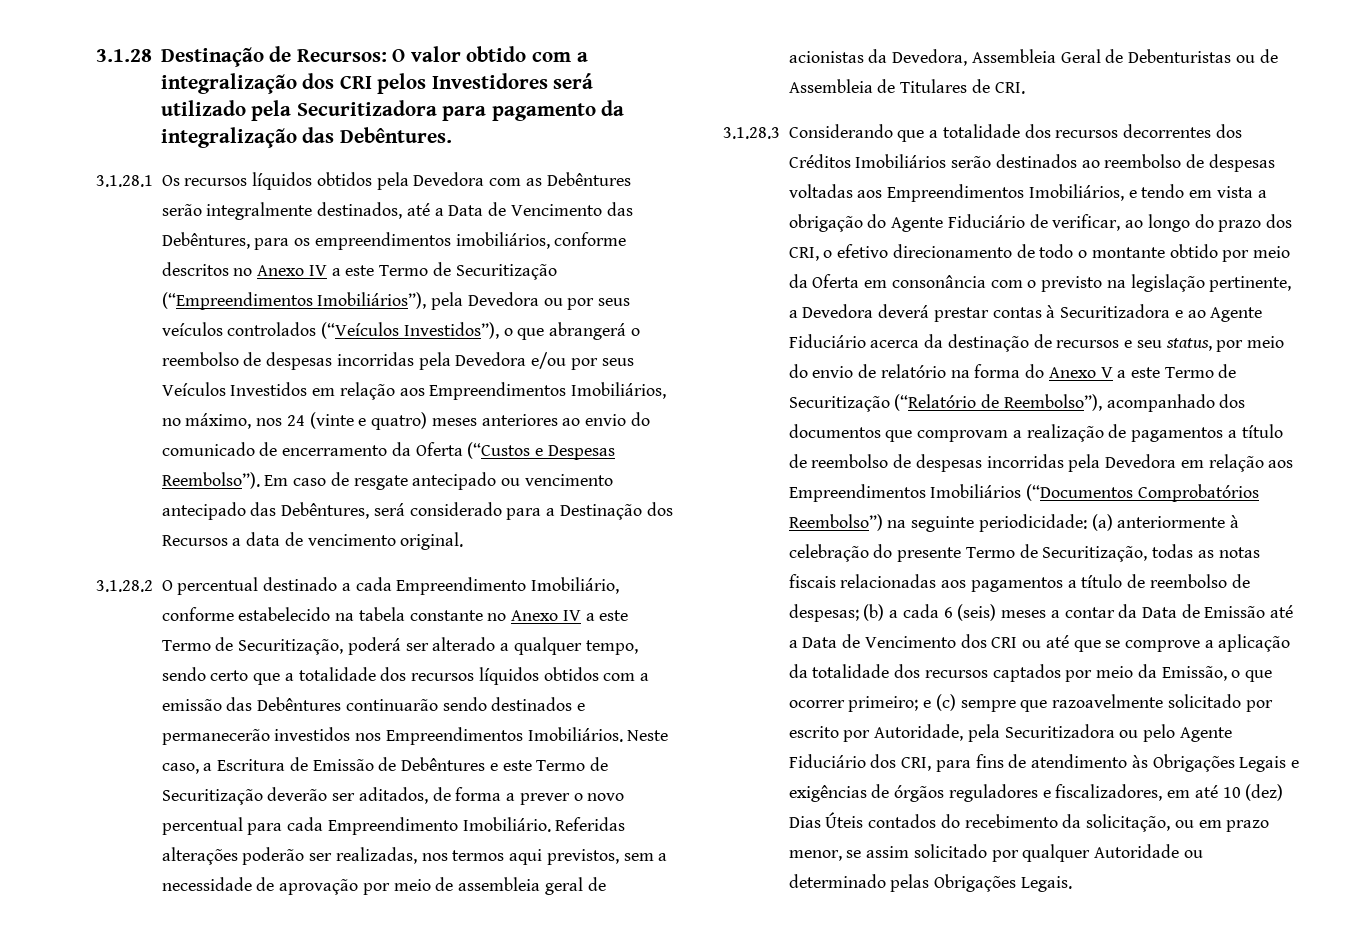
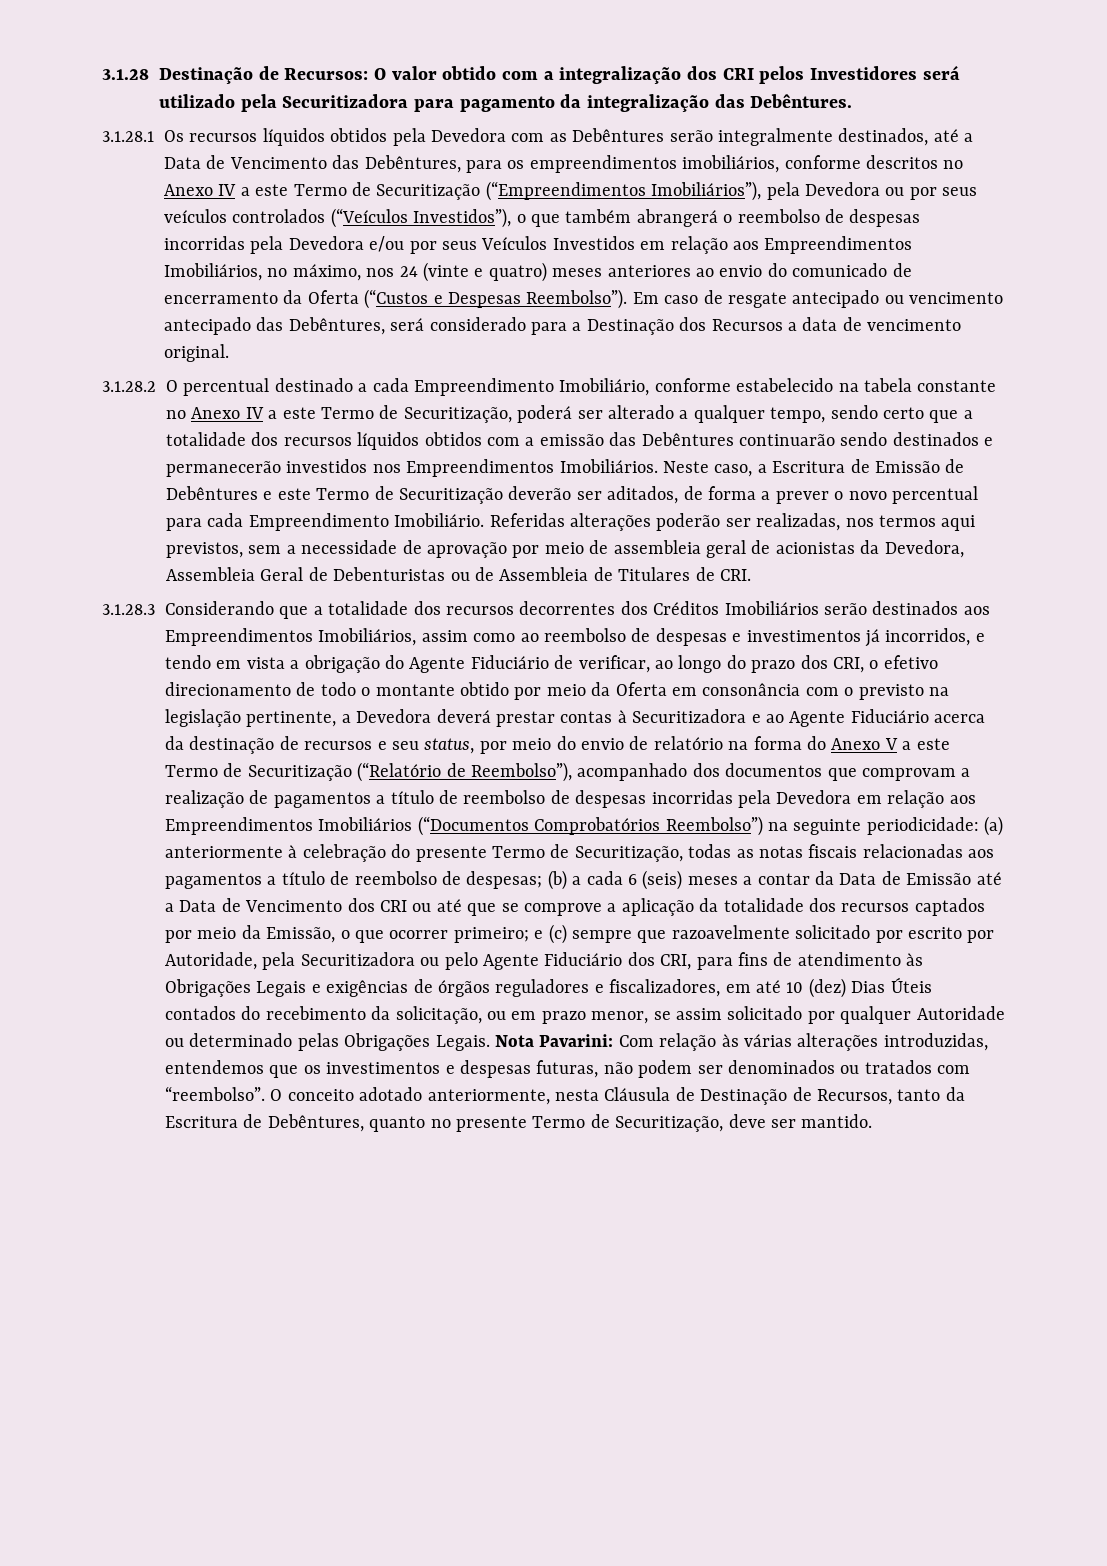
- 3.1.28.1 Os recursos líquidos obtidos pela Devedora com as Debêntures serão integralmente destinados, até a Data de Vencimento das Debêntures, para os empreendimentos imobiliários, conforme descritos no Anexo IV a este Termo de Securitização (“Empreendimentos Imobiliários”), pela Devedora ou por seus veículos controlados (“Veículos Investidos”), o que abrangerá o reembolso de despesas incorridas pela Devedora e/ou por seus Veículos Investidos em relação aos Empreendimentos Imobiliários, no máximo, nos 24 (vinte e quatro) meses anteriores ao envio do comunicado de encerramento da Oferta (“Custos e Despesas Reembolso”).
+ 3.1.28.1 Os recursos líquidos obtidos pela Devedora com as Debêntures serão integralmente destinados, até a Data de Vencimento das Debêntures, para os empreendimentos imobiliários, conforme descritos no Anexo IV a este Termo de Securitização (“Empreendimentos Imobiliários”), pela Devedora ou por seus veículos controlados (“Veículos Investidos”), o que também abrangerá o reembolso de despesas incorridas pela Devedora e/ou por seus Veículos Investidos em relação aos Empreendimentos Imobiliários, no máximo, nos 24 (vinte e quatro) meses anteriores ao envio do comunicado de encerramento da Oferta (“Custos e Despesas Reembolso”).
- 3.1.28.3 Considerando que a totalidade dos recursos decorrentes dos Créditos Imobiliários serão destinados ao reembolso de despesas voltadas aos Empreendimentos Imobiliários, e tendo em vista a obrigação do Agente Fiduciário de verificar, ao longo do prazo dos CRI, o efetivo direcionamento de todo o montante obtido por meio da Oferta em consonância com o previsto na legislação pertinente, a Devedora deverá prestar contas à Securitizadora e ao Agente Fiduciário acerca da destinação de recursos e seu status, por meio do envio de relatório na forma do Anexo V a este Termo de Securitização (“Relatório de Reembolso”), acompanhado dos documentos que comprovam a realização de pagamentos a título de reembolso de despesas incorridas pela Devedora em relação aos Empreendimentos Imobiliários (“Documentos Comprobatórios Reembolso”) na seguinte periodicidade:
+ 3.1.28.3 Considerando que a totalidade dos recursos decorrentes dos Créditos Imobiliários serão destinados aos Empreendimentos Imobiliários, assim como ao reembolso de despesas e investimentos já incorridos, e tendo em vista a obrigação do Agente Fiduciário de verificar, ao longo do prazo dos CRI, o efetivo direcionamento de todo o montante obtido por meio da Oferta em consonância com o previsto na legislação pertinente, a Devedora deverá prestar contas à Securitizadora e ao Agente Fiduciário acerca da destinação de recursos e seu status, por meio do envio de relatório na forma do Anexo V a este Termo de Securitização (“Relatório de Reembolso”), acompanhado dos documentos que comprovam a realização de pagamentos a título de reembolso de despesas incorridas pela Devedora em relação aos Empreendimentos Imobiliários (“Documentos Comprobatórios Reembolso”) na seguinte periodicidade:
+ Nota Pavarini: Com relação às várias alterações introduzidas, entendemos que os investimentos e despesas futuras, não podem ser denominados ou tratados com “reembolso”. O conceito adotado anteriormente, nesta Cláusula de Destinação de Recursos, tanto da Escritura de Debêntures, quanto no presente Termo de Securitização, deve ser mantido.

